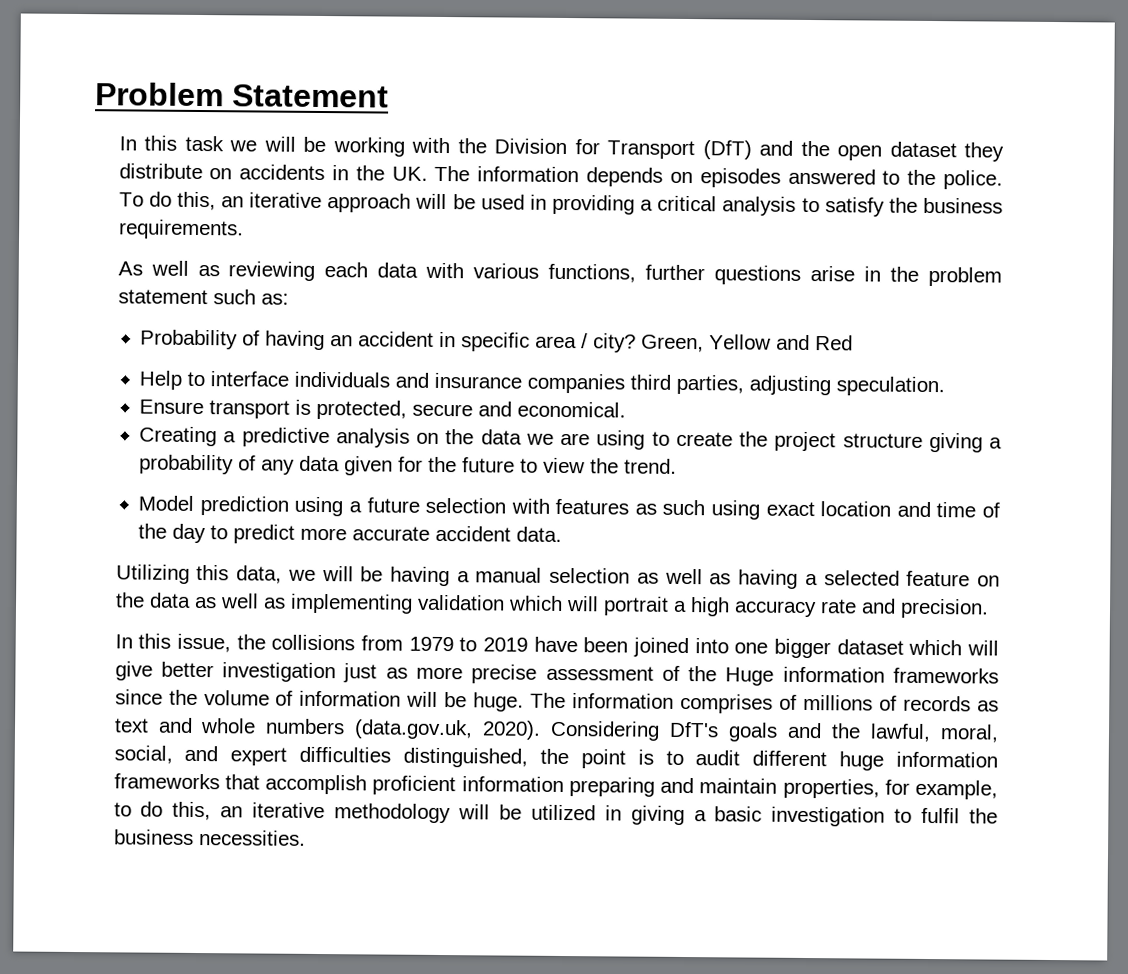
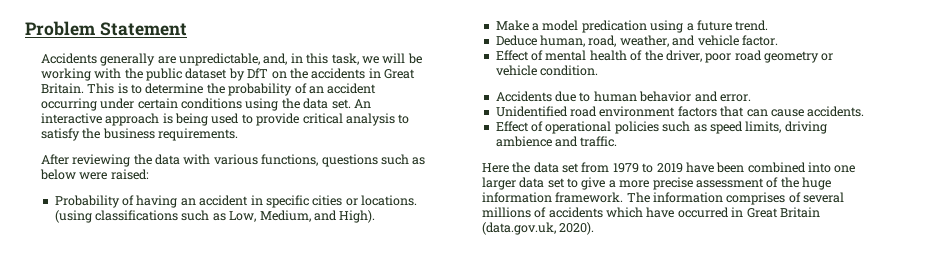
- In this task we will be working with the Division for Transport (DfT) and the open dataset they distribute on accidents in the UK. The information depends on episodes answered to the police. To do this, an iterative approach will be used in providing a critical analysis to satisfy the business requirements.
+ Accidents generally are unpredictable, and, in this task, we will be working with the public dataset by DfT on the accidents in Great Britain. This is to determine the probability of an accident occurring under certain conditions using the data set. An interactive approach is being used to provide critical analysis to satisfy the business requirements.
- As well as reviewing each data with various functions, further questions arise in the problem statement such as:
+ After reviewing the data with various functions, questions such as below were raised:
- Probability of having an accident in specific area / city? Green, Yellow and Red
- Help to interface individuals and insurance companies third parties, adjusting speculation.
- Ensure transport is protected, secure and economical.
- Creating a predictive analysis on the data we are using to create the project structure giving a probability of any data given for the future to view the trend.
- Model prediction using a future selection with features as such using exact location and time of the day to predict more accurate accident data.
- Utilizing this data, we will be having a manual selection as well as having a selected feature on the data as well as implementing validation which will portrait a high accuracy rate and precision.
- In this issue, the collisions from 1979 to 2019 have been joined into one bigger dataset which will give better investigation just as more precise assessment of the Huge information frameworks since the volume of information will be huge.
+ Probability of having an accident in specific cities or locations. (using classifications such as Low, Medium, and High).
+ Make a model predication using a future trend.
+ Deduce human, road, weather, and vehicle factor.
+ Effect of mental health of the driver, poor road geometry or vehicle condition.
+ Accidents due to human behavior and error.
+ Unidentified road environment factors that can cause accidents.
+ Effect of operational policies such as speed limits, driving ambience and traffic.
+ Here the data set from 1979 to 2019 have been combined into one larger data set to give a more precise assessment of the huge information framework.
- The information comprises of millions of records as text and whole numbers (data.gov.uk, 2020). Considering DfT's goals and the lawful, moral, social, and expert difficulties distinguished, the point is to audit different huge information frameworks that accomplish proficient information preparing and maintain properties, for example, to do this, an iterative methodology will be utilized in giving a basic investigation to fulfil the business necessities.
+ The information comprises of several millions of accidents which have occurred in Great Britain (data.gov.uk, 2020).

